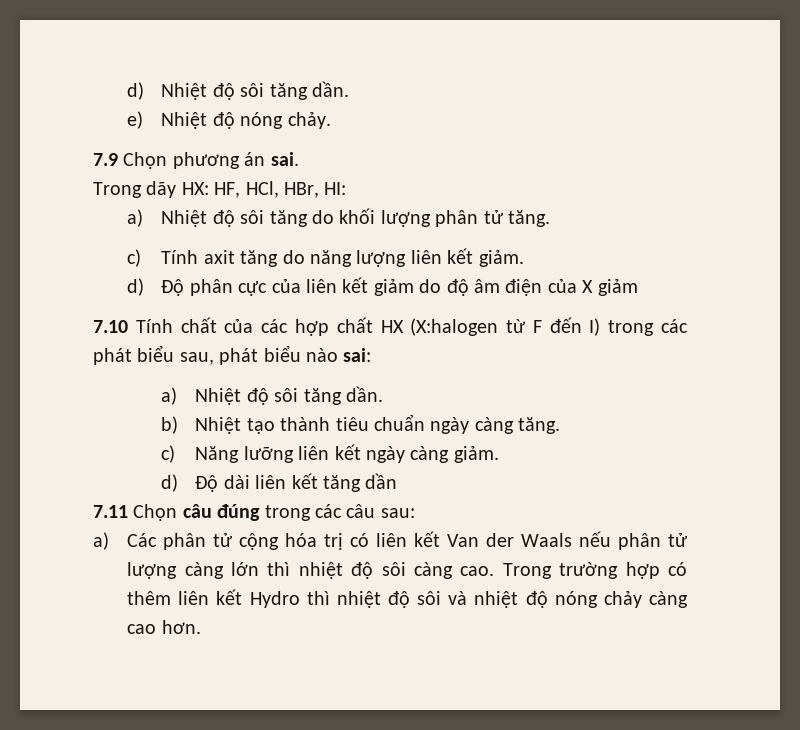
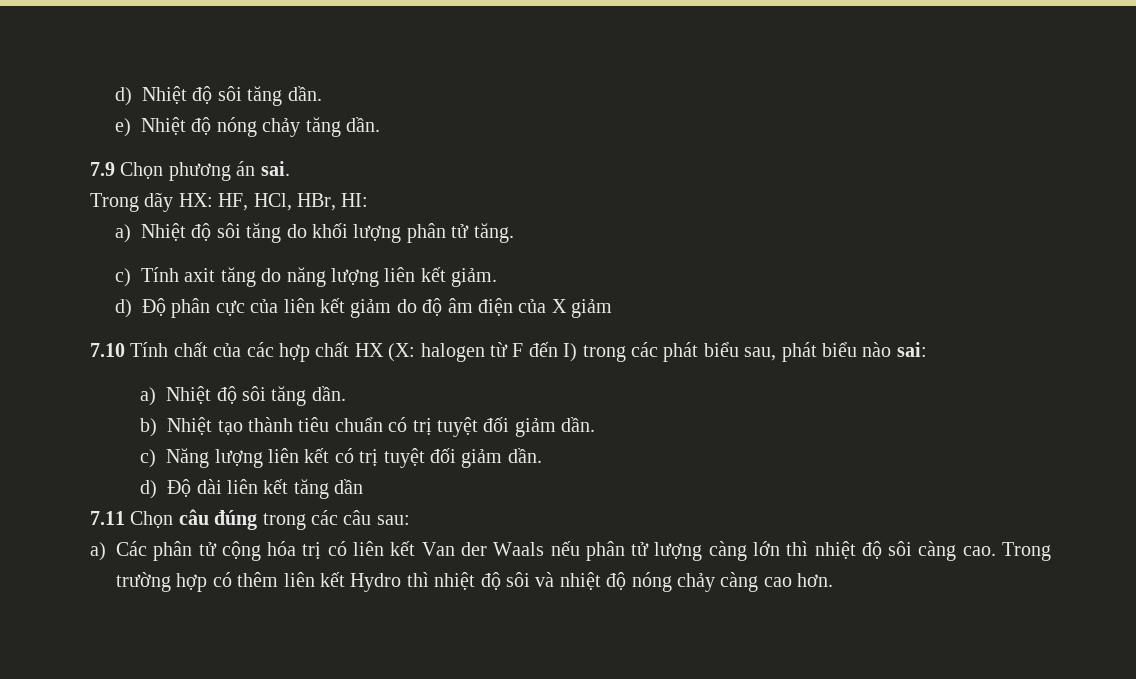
- e) Nhiệt độ nóng chảy.
+ e) Nhiệt độ nóng chảy tăng dần.
- 7.10 Tính chất của các hợp chất HX (X:halogen từ F đến I) trong các phát biểu sau, phát biểu nào sai:
+ 7.10 Tính chất của các hợp chất HX (X: halogen từ F đến I) trong các phát biểu sau, phát biểu nào sai:
- b) Nhiệt tạo thành tiêu chuẩn ngày càng tăng.
+ b) Nhiệt tạo thành tiêu chuẩn có trị tuyệt đối giảm dần.
- c) Năng lưỡng liên kết ngày càng giảm.
+ c) Năng lượng liên kết có trị tuyệt đối giảm dần.

